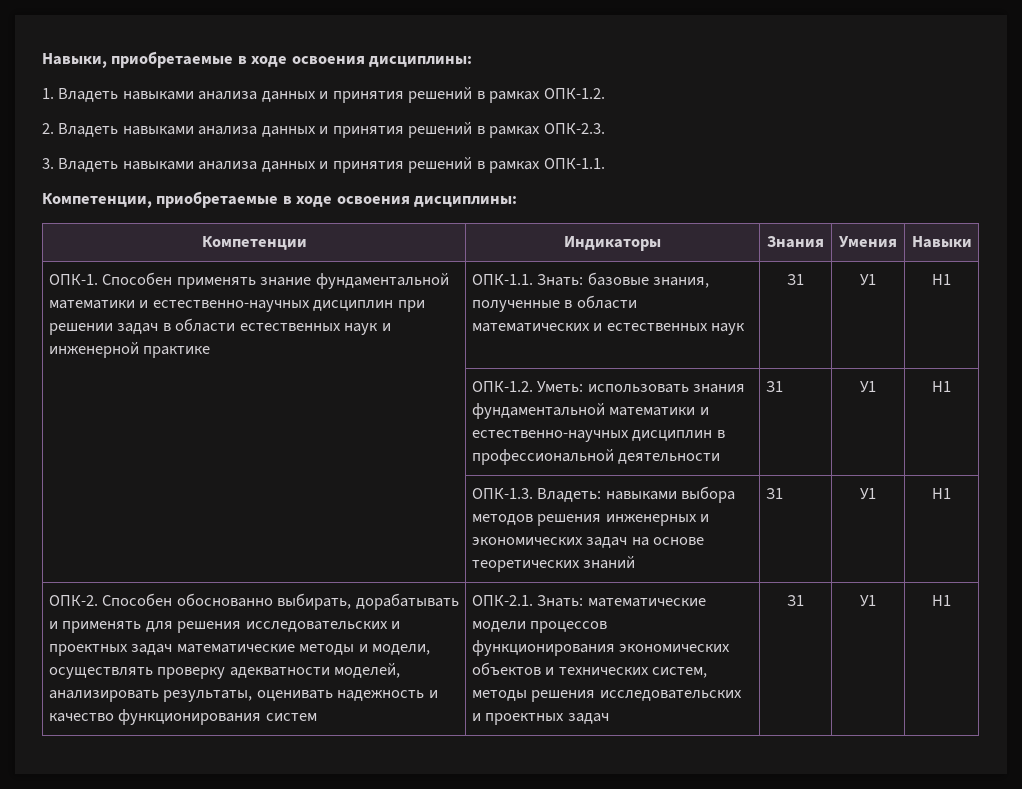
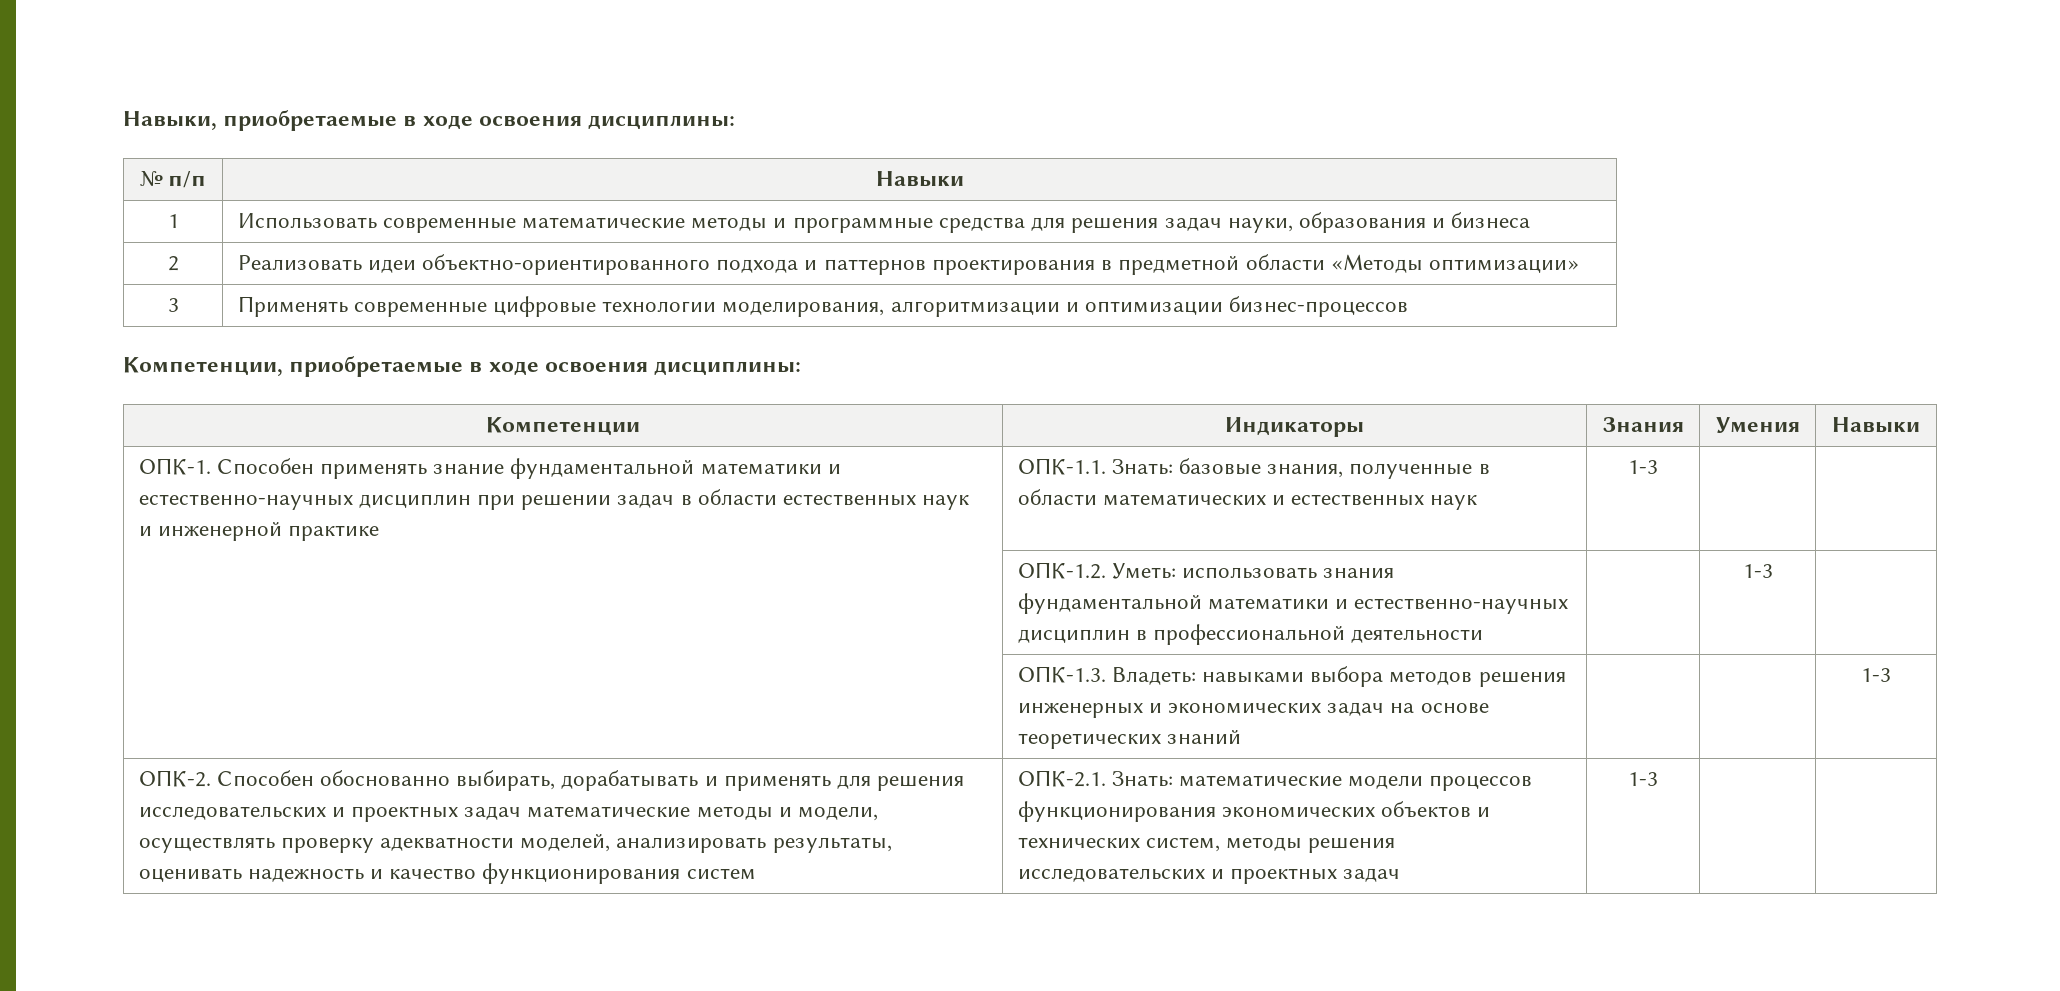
- 1. Владеть навыками анализа данных и принятия решений в рамках ОПК-1.2.
- 2. Владеть навыками анализа данных и принятия решений в рамках ОПК-2.3.
- 3. Владеть навыками анализа данных и принятия решений в рамках ОПК-1.1.
+ № п/п | Навыки
+ 1 | Использовать современные математические методы и программные средства для решения задач науки, образования и бизнеса
+ 2 | Реализовать идеи объектно-ориентированного подхода и паттернов проектирования в предметной области «Методы оптимизации»
+ 3 | Применять современные цифровые технологии моделирования, алгоритмизации и оптимизации бизнес-процессов
- ОПК-1. Способен применять знание фундаментальной математики и естественно-научных дисциплин при решении задач в области естественных наук и инженерной практике | ОПК-1.1. Знать: базовые знания, полученные в области математических и естественных наук | З1 | У1 | Н1
+ ОПК-1. Способен применять знание фундаментальной математики и естественно-научных дисциплин при решении задач в области естественных наук и инженерной практике | ОПК-1.1. Знать: базовые знания, полученные в области математических и естественных наук | 1-3 | |
- | ОПК-1.2. Уметь: использовать знания фундаментальной математики и естественно-научных дисциплин в профессиональной деятельности | З1 | У1 | Н1
+ | ОПК-1.2. Уметь: использовать знания фундаментальной математики и естественно-научных дисциплин в профессиональной деятельности | | 1-3 |
- | ОПК-1.3. Владеть: навыками выбора методов решения инженерных и экономических задач на основе теоретических знаний | З1 | У1 | Н1
+ | ОПК-1.3. Владеть: навыками выбора методов решения инженерных и экономических задач на основе теоретических знаний | | | 1-3
- ОПК-2.1. Знать: математические модели процессов функционирования экономических объектов и технических систем, методы решения исследовательских и проектных задач | З1 | У1 | Н1
+ ОПК-2.1. Знать: математические модели процессов функционирования экономических объектов и технических систем, методы решения исследовательских и проектных задач | 1-3

